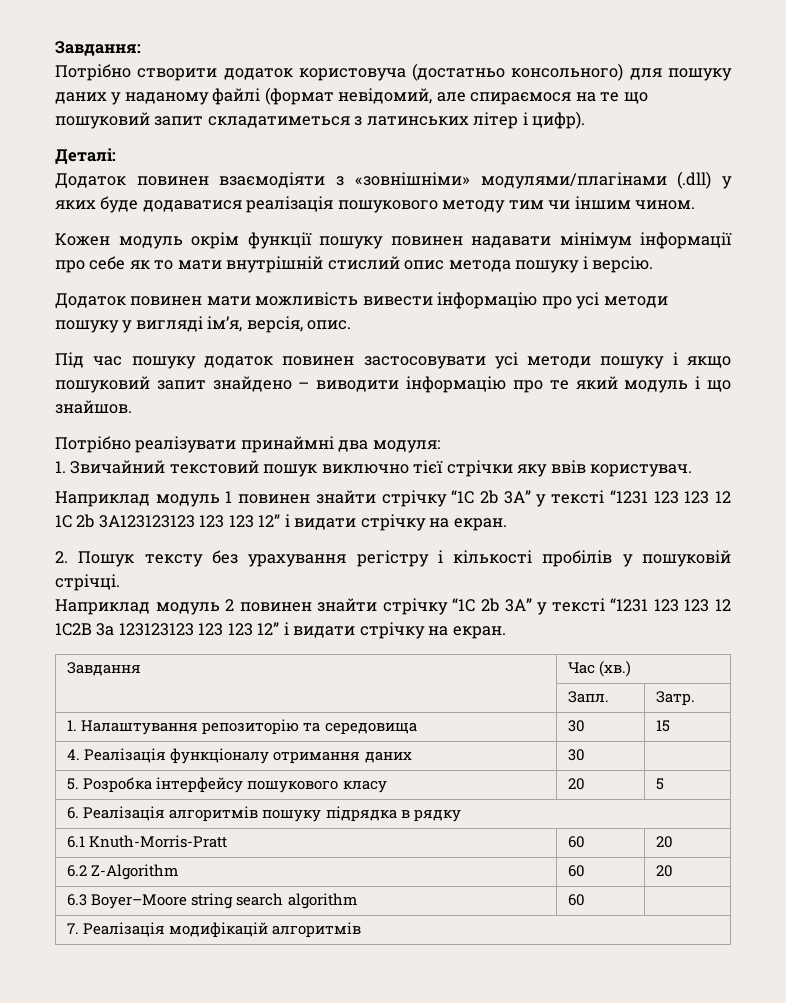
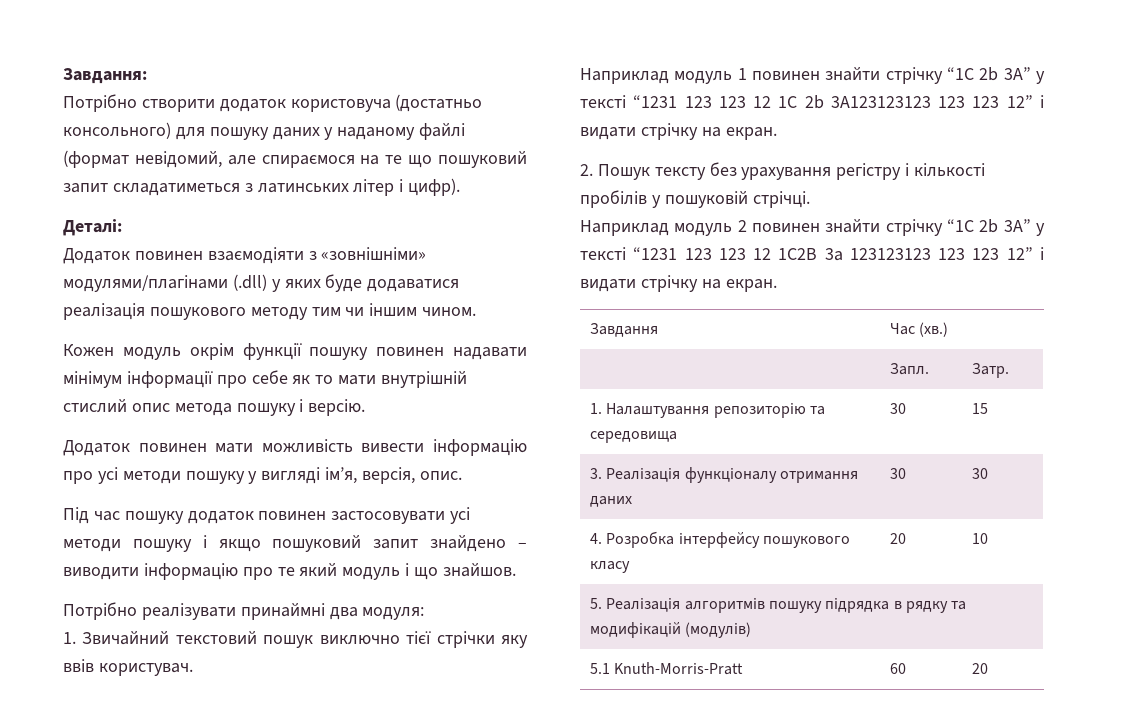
- 4. Реалізація функціоналу отримання даних | 30 |
- 5. Розробка інтерфейсу пошукового класу | 20 | 5
- 6. Реалізація алгоритмів пошуку підрядка в рядку
- 6.1 Knuth-Morris-Pratt | 60 | 20
+ 3. Реалізація функціоналу отримання даних | 30 | 30
+ 4. Розробка інтерфейсу пошукового класу | 20 | 10
+ 5. Реалізація алгоритмів пошуку підрядка в рядку та модифікацій (модулів)
+ 5.1 Knuth-Morris-Pratt | 60 | 20
- 6.2 Z-Algorithm | 60 | 20
- 6.3 Boyer–Moore string search algorithm | 60 |
- 7. Реалізація модифікацій алгоритмів

